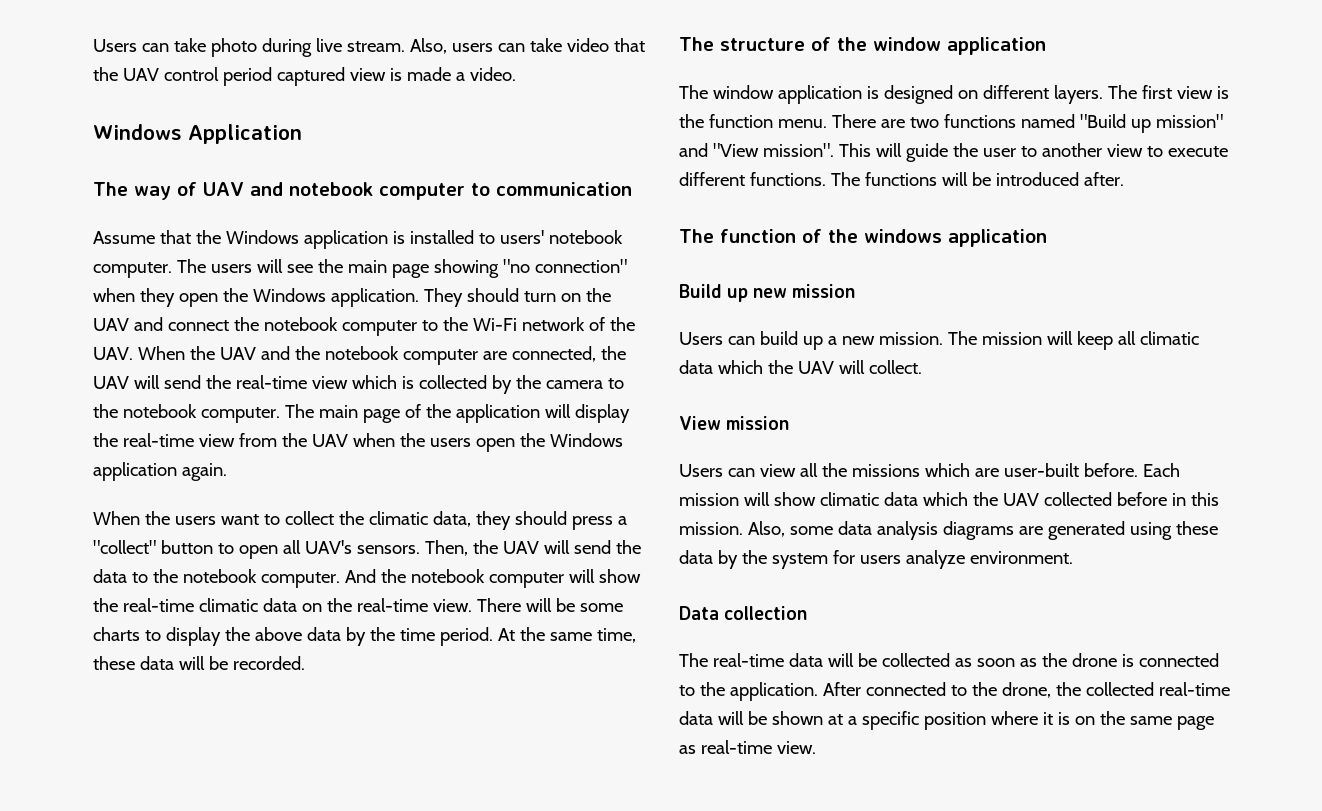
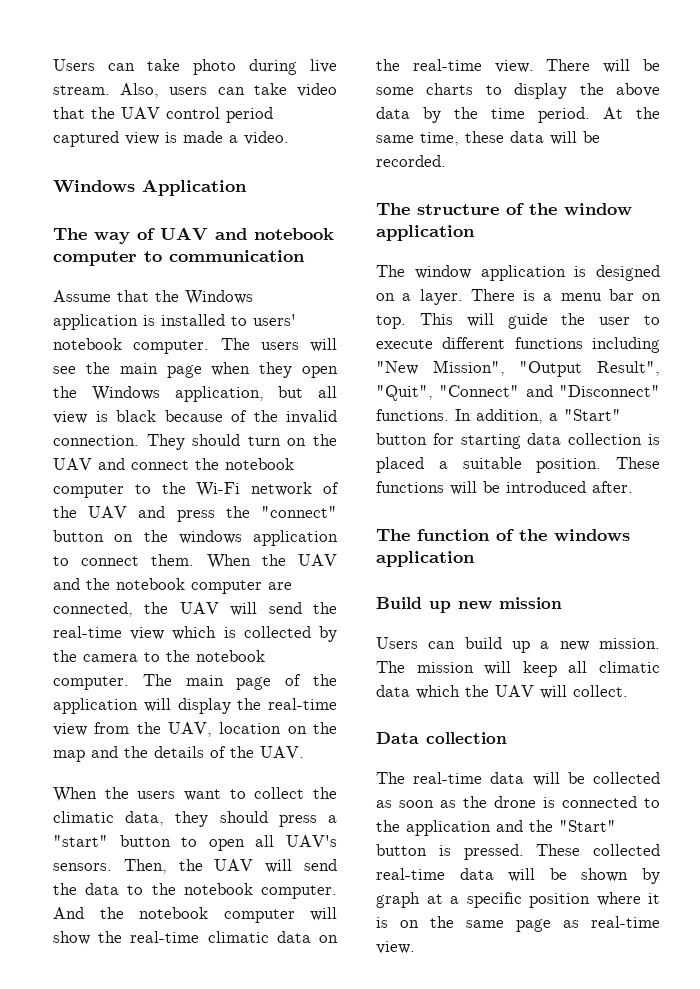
- The users will see the main page showing "no connection" when they open the Windows application.
+ The users will see the main page when they open the Windows application, but all view is black because of the invalid connection.
- They should turn on the UAV and connect the notebook computer to the Wi-Fi network of the UAV. When the UAV and the notebook computer are connected, the UAV will send the real-time view which is collected by the camera to the notebook computer.
+ They should turn on the UAV and connect the notebook computer to the Wi-Fi network of the UAV and press the "connect" button on the windows application to connect them. When the UAV and the notebook computer are connected, the UAV will send the real-time view which is collected by the camera to the notebook computer.
- The main page of the application will display the real-time view from the UAV when the users open the Windows application again.
+ The main page of the application will display the real-time view from the UAV, location on the map and the details of the UAV.
- When the users want to collect the climatic data, they should press a "collect" button to open all UAV's sensors.
+ When the users want to collect the climatic data, they should press a "start" button to open all UAV's sensors.
- The window application is designed on different layers. The first view is the function menu. There are two functions named "Build up mission" and "View mission".
+ The window application is designed on a layer. There is a menu bar on top.
- This will guide the user to another view to execute different functions. The functions will be introduced after.
+ This will guide the user to execute different functions including "New Mission", "Output Result", "Quit", "Connect" and "Disconnect" functions. In addition, a "Start" button for starting data collection is placed a suitable position. These functions will be introduced after.
- View mission
- Users can view all the missions which are user-built before. Each mission will show climatic data which the UAV collected before in this mission. Also, some data analysis diagrams are generated using these data by the system for users analyze environment.
- The real-time data will be collected as soon as the drone is connected to the application. After connected to the drone, the collected real-time data will be shown at a specific position where it is on the same page as real-time view.
+ The real-time data will be collected as soon as the drone is connected to the application and the "Start" button is pressed. These collected real-time data will be shown by graph at a specific position where it is on the same page as real-time view.

